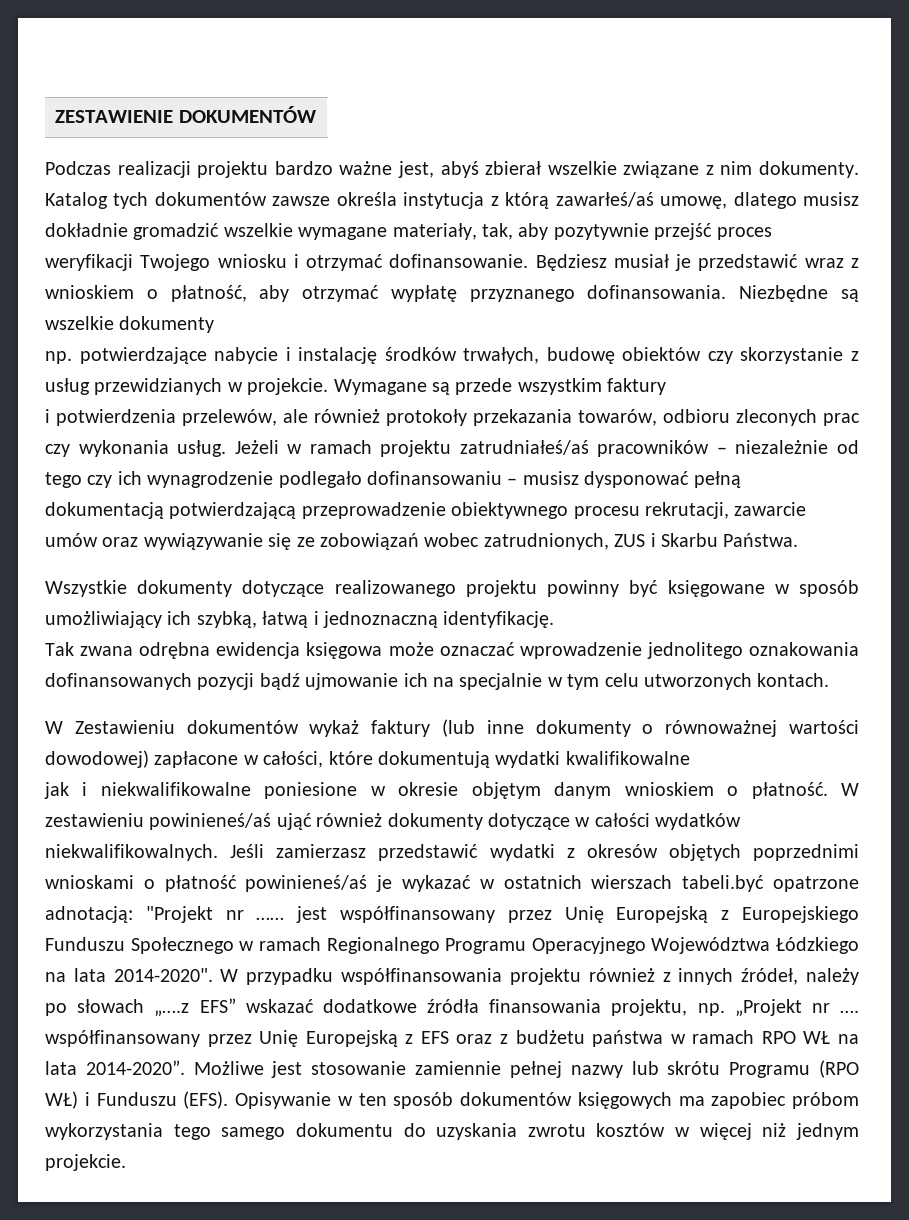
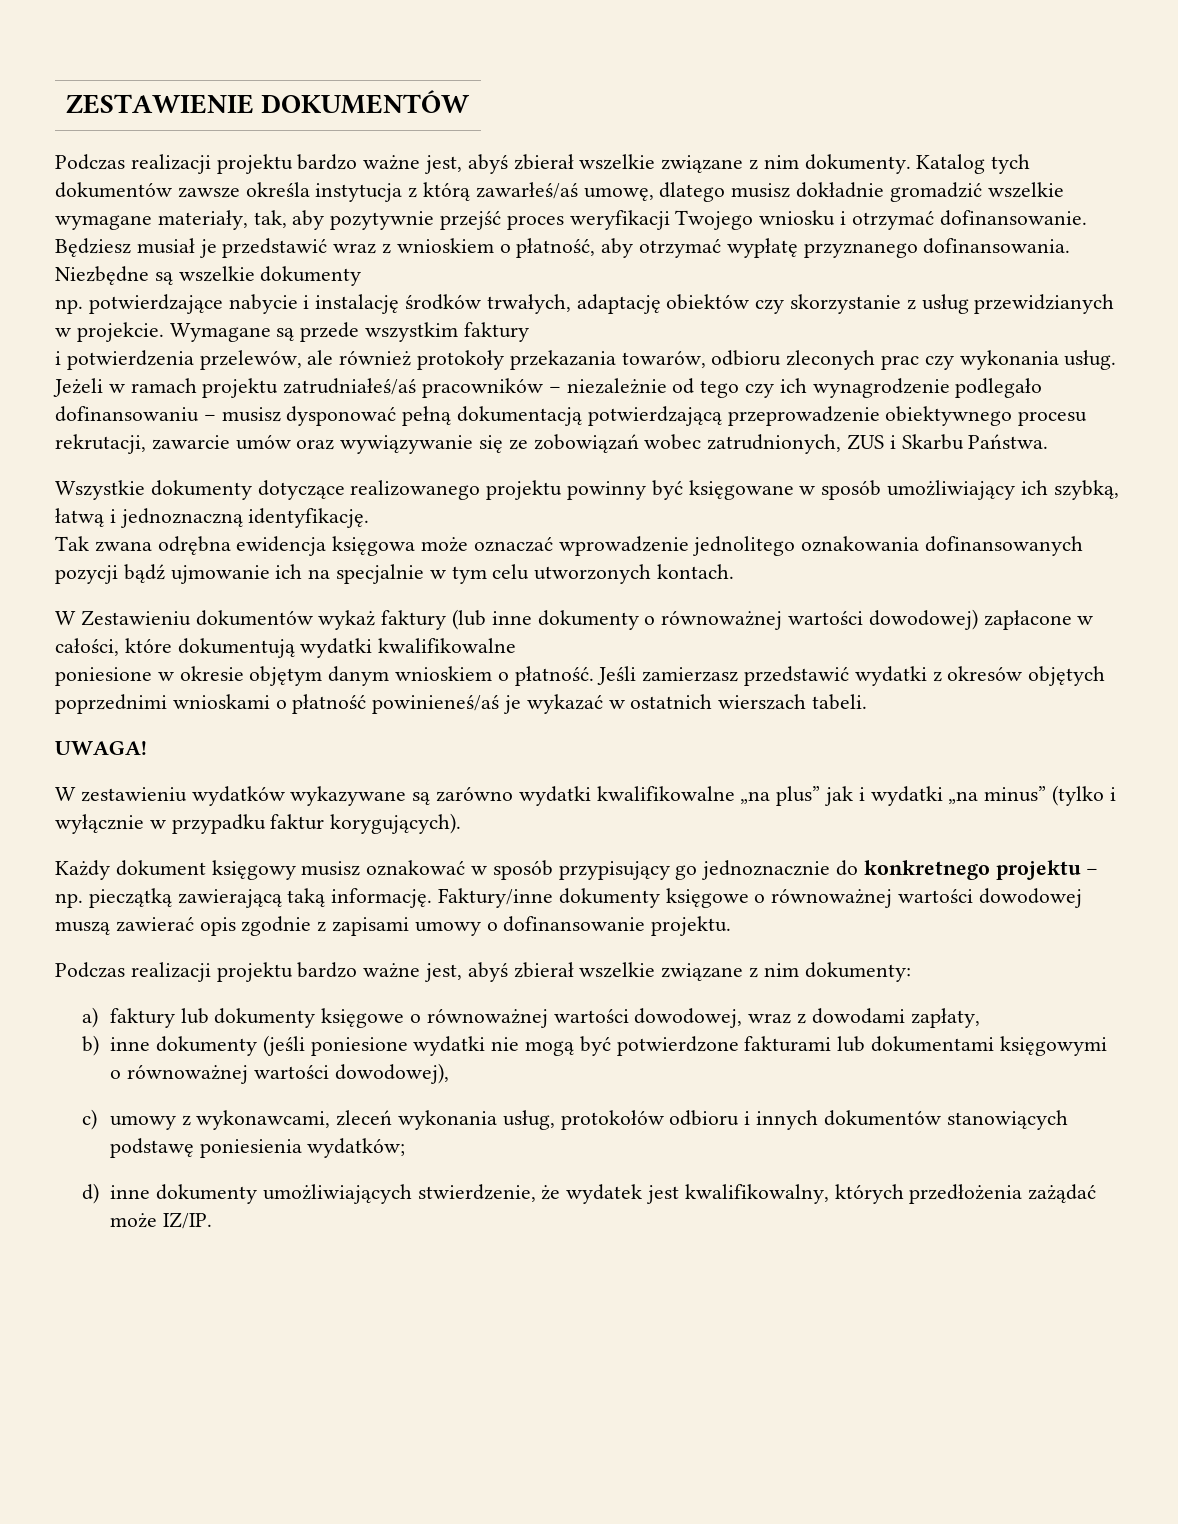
- np. potwierdzające nabycie i instalację środków trwałych, budowę obiektów czy skorzystanie z usług przewidzianych w projekcie.
+ np. potwierdzające nabycie i instalację środków trwałych, adaptację obiektów czy skorzystanie z usług przewidzianych w projekcie.
- jak i niekwalifikowalne poniesione w okresie objętym danym wnioskiem o płatność.
+ poniesione w okresie objętym danym wnioskiem o płatność.
- W zestawieniu powinieneś/aś ująć również dokumenty dotyczące w całości wydatków niekwalifikowalnych.
- Jeśli zamierzasz przedstawić wydatki z okresów objętych poprzednimi wnioskami o płatność powinieneś/aś je wykazać w ostatnich wierszach tabeli.być opatrzone adnotacją: "Projekt nr …… jest współfinansowany przez Unię Europejską z Europejskiego Funduszu Społecznego w ramach Regionalnego Programu Operacyjnego Województwa Łódzkiego na lata 2014-2020". W przypadku współfinansowania projektu również z innych źródeł, należy po słowach „….z EFS” wskazać dodatkowe źródła finansowania projektu, np. „Projekt nr …. współfinansowany przez Unię Europejską z EFS oraz z budżetu państwa w ramach RPO WŁ na lata 2014-2020”. Możliwe jest stosowanie zamiennie pełnej nazwy lub skrótu Programu (RPO WŁ) i Funduszu (EFS). Opisywanie w ten sposób dokumentów księgowych ma zapobiec próbom wykorzystania tego samego dokumentu do uzyskania zwrotu kosztów w więcej niż jednym projekcie.
+ Jeśli zamierzasz przedstawić wydatki z okresów objętych poprzednimi wnioskami o płatność powinieneś/aś je wykazać w ostatnich wierszach tabeli.
+ UWAGA!
+ W zestawieniu wydatków wykazywane są zarówno wydatki kwalifikowalne „na plus” jak i wydatki „na minus” (tylko i wyłącznie w przypadku faktur korygujących).
+ Każdy dokument księgowy musisz oznakować w sposób przypisujący go jednoznacznie do konkretnego projektu – np. pieczątką zawierającą taką informację. Faktury/inne dokumenty księgowe o równoważnej wartości dowodowej muszą zawierać opis zgodnie z zapisami umowy o dofinansowanie projektu.
+ Podczas realizacji projektu bardzo ważne jest, abyś zbierał wszelkie związane z nim dokumenty:
+ a) faktury lub dokumenty księgowe o równoważnej wartości dowodowej, wraz z dowodami zapłaty,
+ b) inne dokumenty (jeśli poniesione wydatki nie mogą być potwierdzone fakturami lub dokumentami księgowymi o równoważnej wartości dowodowej),
+ c) umowy z wykonawcami, zleceń wykonania usług, protokołów odbioru i innych dokumentów stanowiących podstawę poniesienia wydatków;
+ d) inne dokumenty umożliwiających stwierdzenie, że wydatek jest kwalifikowalny, których przedłożenia zażądać może IZ/IP.

